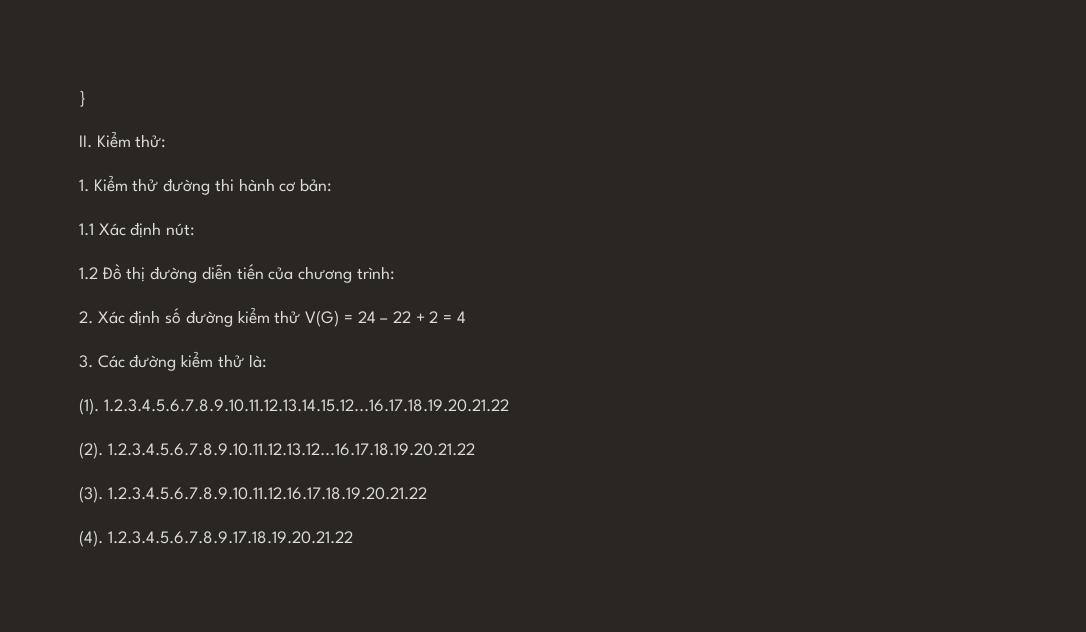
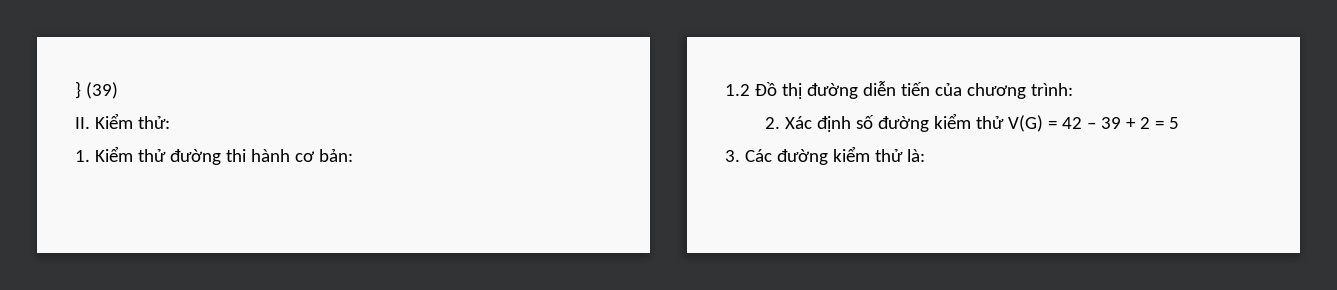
- }
+ } (39)
- 1.1 Xác định nút:
- 2. Xác định số đường kiểm thử V(G) = 24 – 22 + 2 = 4
+ 2. Xác định số đường kiểm thử V(G) = 42 – 39 + 2 = 5
- (1). 1.2.3.4.5.6.7.8.9.10.11.12.13.14.15.12...16.17.18.19.20.21.22
- (2). 1.2.3.4.5.6.7.8.9.10.11.12.13.12...16.17.18.19.20.21.22
- (3). 1.2.3.4.5.6.7.8.9.10.11.12.16.17.18.19.20.21.22
- (4). 1.2.3.4.5.6.7.8.9.17.18.19.20.21.22

